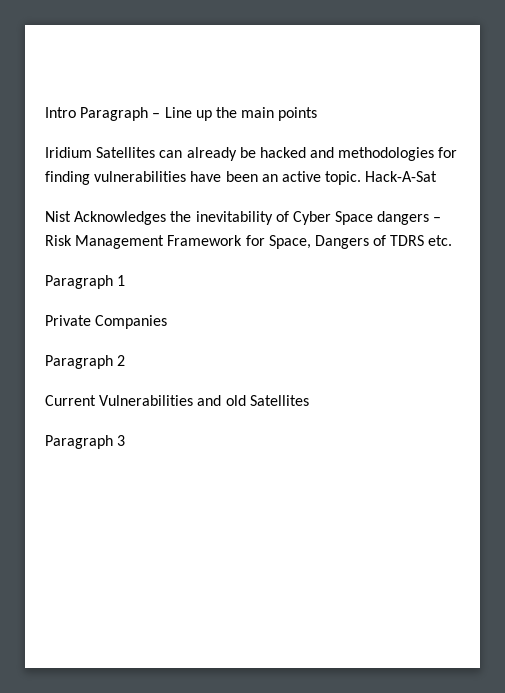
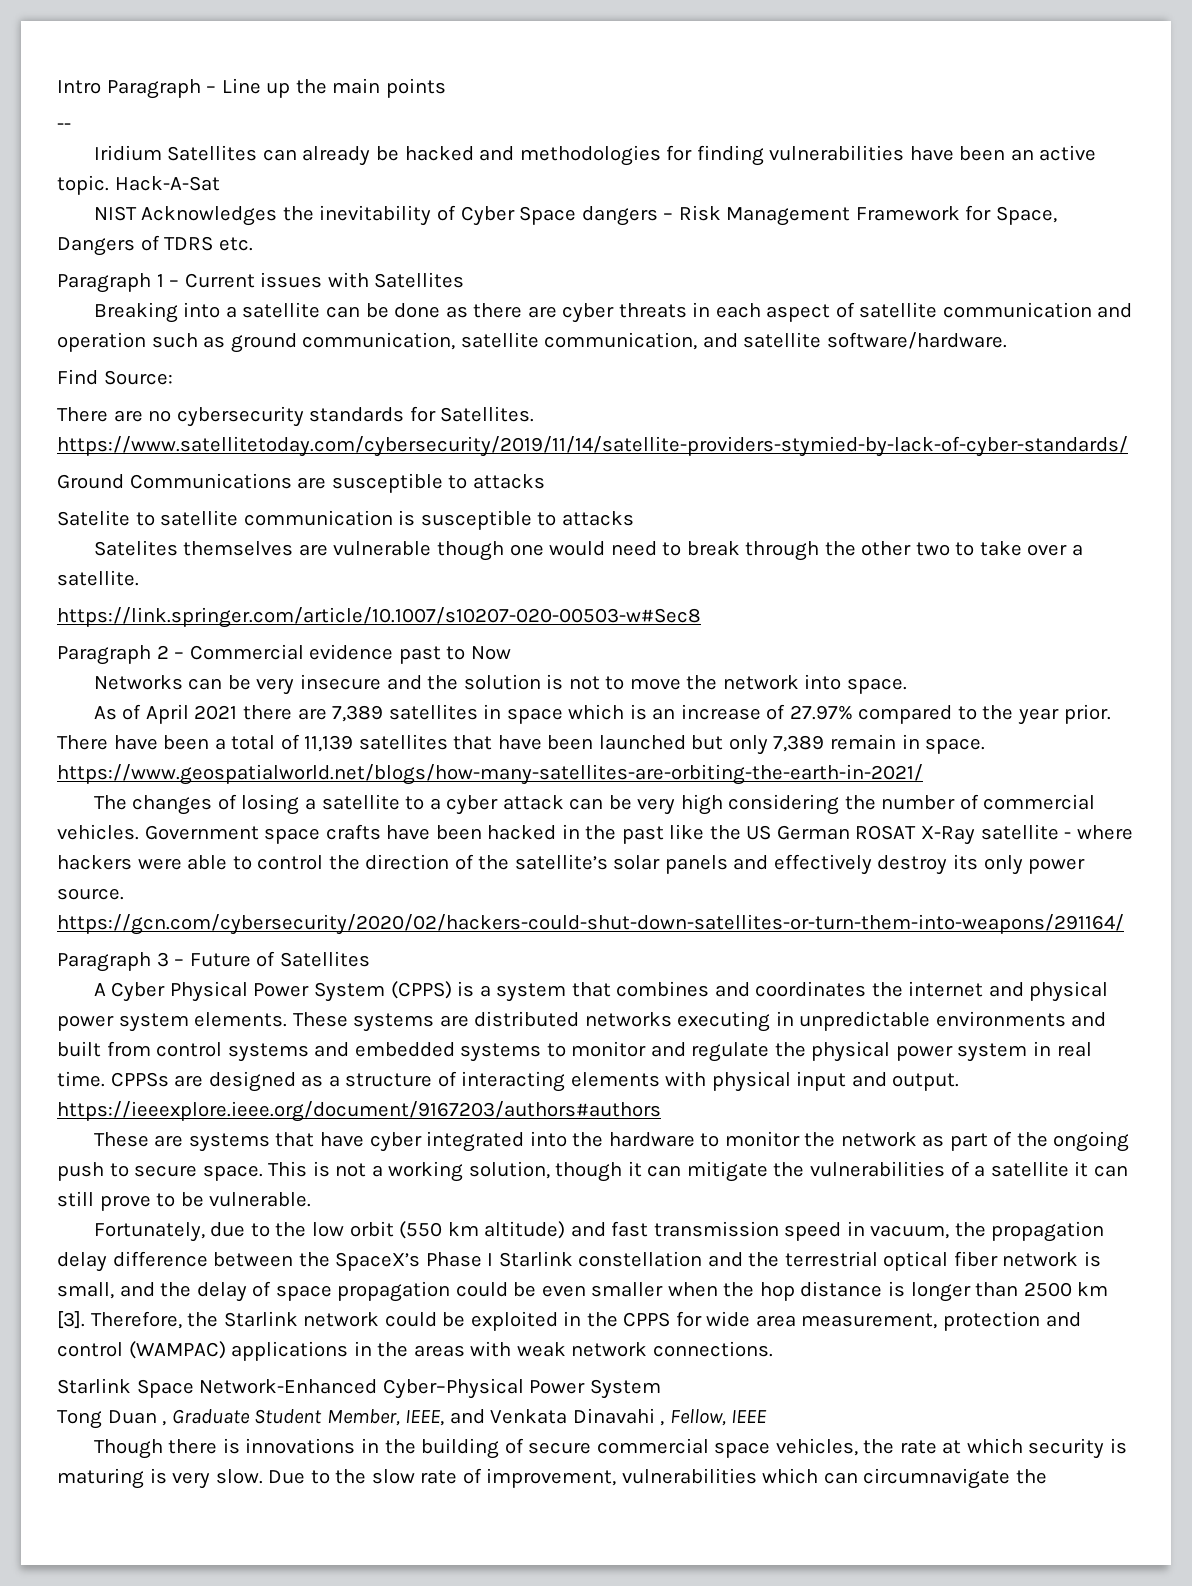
+ --
- Nist Acknowledges the inevitability of Cyber Space dangers – Risk Management Framework for Space, Dangers of TDRS etc.
+ NIST Acknowledges the inevitability of Cyber Space dangers – Risk Management Framework for Space, Dangers of TDRS etc.
- Paragraph 1
- Private Companies
- Paragraph 2
- Current Vulnerabilities and old Satellites
- Paragraph 3
+ Paragraph 1 – Current issues with Satellites
+ Breaking into a satellite can be done as there are cyber threats in each aspect of satellite communication and operation such as ground communication, satellite communication, and satellite software/hardware.
+ Find Source:
+ There are no cybersecurity standards for Satellites. https://www.satellitetoday.com/cybersecurity/2019/11/14/satellite-providers-stymied-by-lack-of-cyber-standards/
+ Ground Communications are susceptible to attacks
+ Satelite to satellite communication is susceptible to attacks
+ Satelites themselves are vulnerable though one would need to break through the other two to take over a satellite.
+ https://link.springer.com/article/10.1007/s10207-020-00503-w#Sec8
+ Paragraph 2 – Commercial evidence past to Now
+ Networks can be very insecure and the solution is not to move the network into space.
+ As of April 2021 there are 7,389 satellites in space which is an increase of 27.97% compared to the year prior. There have been a total of 11,139 satellites that have been launched but only 7,389 remain in space. https://www.geospatialworld.net/blogs/how-many-satellites-are-orbiting-the-earth-in-2021/
+ The changes of losing a satellite to a cyber attack can be very high considering the number of commercial vehicles. Government space crafts have been hacked in the past like the US German ROSAT X-Ray satellite - where hackers were able to control the direction of the satellite’s solar panels and effectively destroy its only power source. https://gcn.com/cybersecurity/2020/02/hackers-could-shut-down-satellites-or-turn-them-into-weapons/291164/
+ Paragraph 3 – Future of Satellites
+ A Cyber Physical Power System (CPPS) is a system that combines and coordinates the internet and physical power system elements. These systems are distributed networks executing in unpredictable environments and built from control systems and embedded systems to monitor and regulate the physical power system in real time. CPPSs are designed as a structure of interacting elements with physical input and output. https://ieeexplore.ieee.org/document/9167203/authors#authors
+ These are systems that have cyber integrated into the hardware to monitor the network as part of the ongoing push to secure space. This is not a working solution, though it can mitigate the vulnerabilities of a satellite it can still prove to be vulnerable.
+ Fortunately, due to the low orbit (550 km altitude) and fast transmission speed in vacuum, the propagation delay difference between the SpaceX’s Phase I Starlink constellation and the terrestrial optical fiber network is small, and the delay of space propagation could be even smaller when the hop distance is longer than 2500 km [3]. Therefore, the Starlink network could be exploited in the CPPS for wide area measurement, protection and control (WAMPAC) applications in the areas with weak network connections.
+ Starlink Space Network-Enhanced Cyber–Physical Power System
+ Tong Duan , Graduate Student Member, IEEE, and Venkata Dinavahi , Fellow, IEEE
+ Though there is innovations in the building of secure commercial space vehicles, the rate at which security is maturing is very slow. Due to the slow rate of improvement, vulnerabilities which can circumnavigate the

